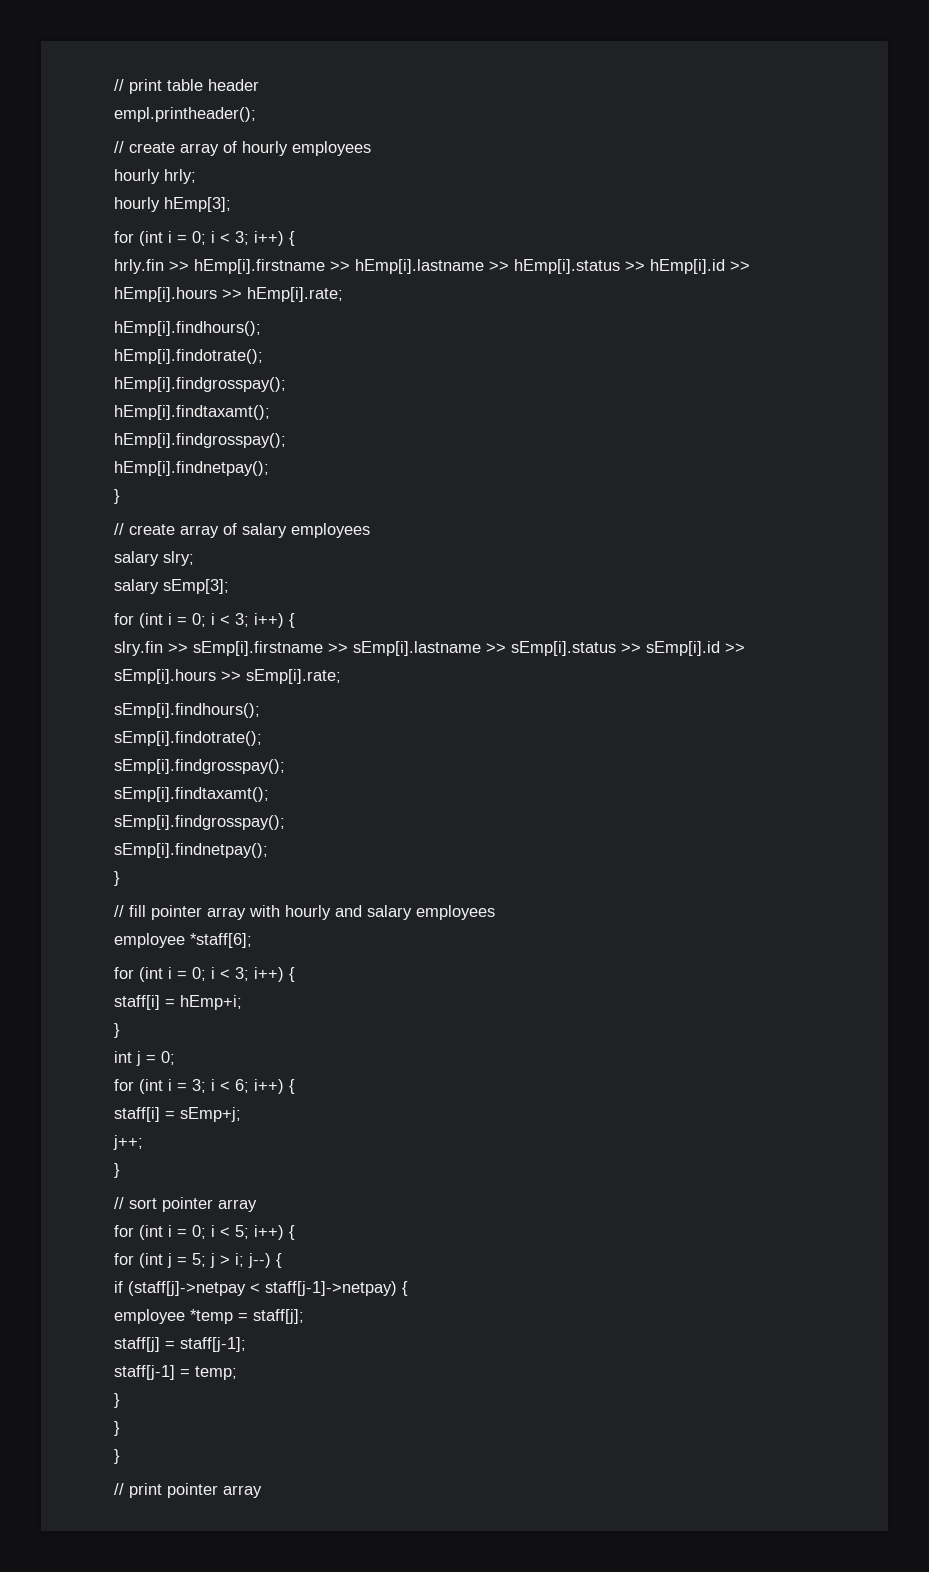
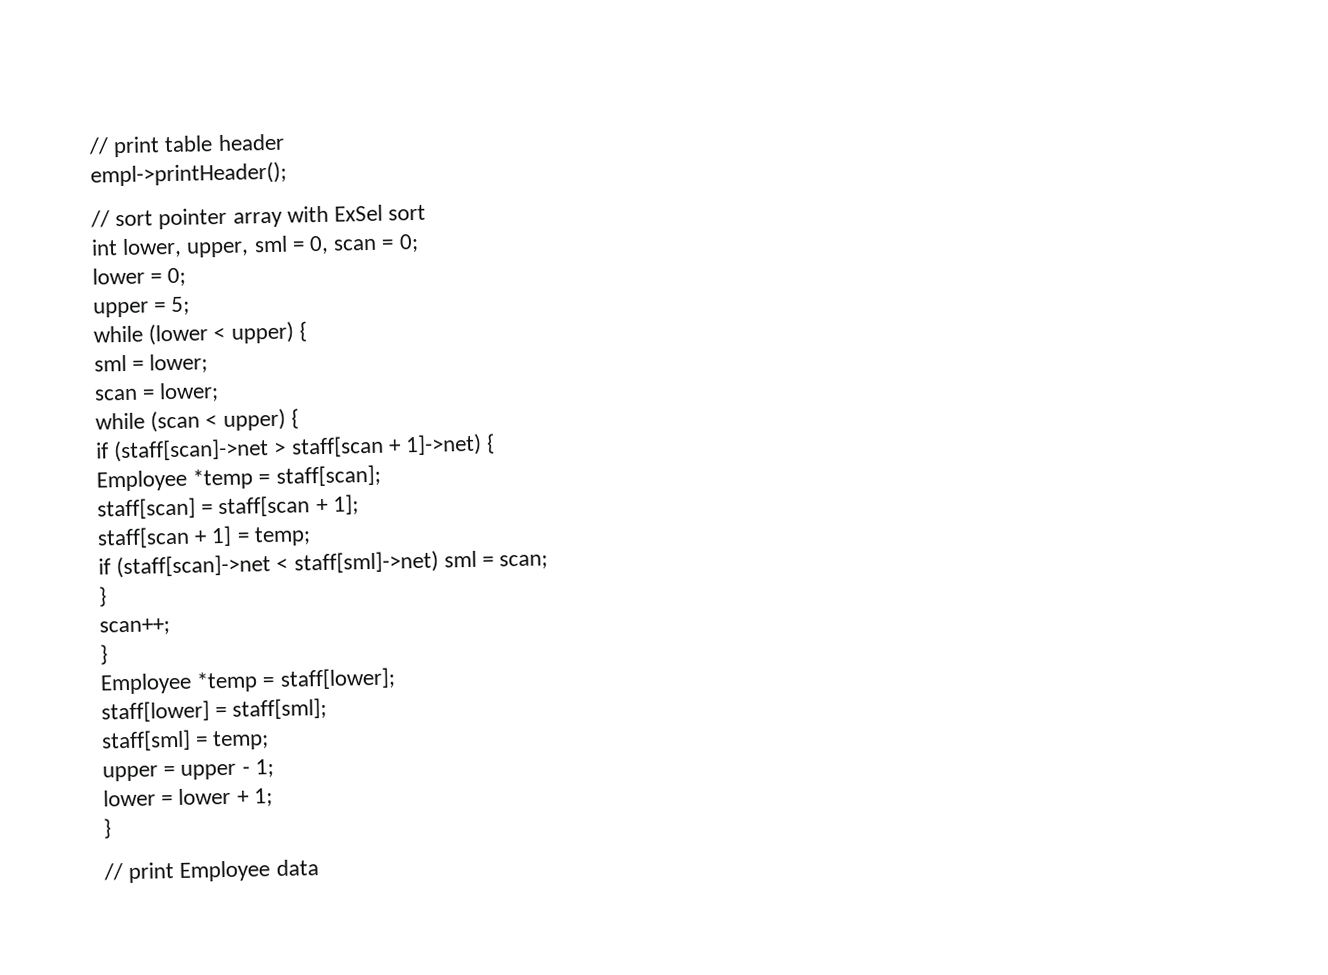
- empl.printheader();
- // create array of hourly employees
- hourly hrly;
- hourly hEmp[3];
- for (int i = 0; i < 3; i++) {
- hrly.fin >> hEmp[i].firstname >> hEmp[i].lastname >> hEmp[i].status >> hEmp[i].id >> hEmp[i].hours >> hEmp[i].rate;
- hEmp[i].findhours();
- hEmp[i].findotrate();
- hEmp[i].findgrosspay();
- hEmp[i].findtaxamt();
- hEmp[i].findgrosspay();
- hEmp[i].findnetpay();
+ empl->printHeader();
+ // sort pointer array with ExSel sort
+ int lower, upper, sml = 0, scan = 0;
+ lower = 0;
+ upper = 5;
+ while (lower < upper) {
+ sml = lower;
+ scan = lower;
+ while (scan < upper) {
+ if (staff[scan]->net > staff[scan + 1]->net) {
+ Employee *temp = staff[scan];
+ staff[scan] = staff[scan + 1];
+ staff[scan + 1] = temp;
+ if (staff[scan]->net < staff[sml]->net) sml = scan;
  }
- // create array of salary employees
- salary slry;
- salary sEmp[3];
- for (int i = 0; i < 3; i++) {
- slry.fin >> sEmp[i].firstname >> sEmp[i].lastname >> sEmp[i].status >> sEmp[i].id >> sEmp[i].hours >> sEmp[i].rate;
- sEmp[i].findhours();
- sEmp[i].findotrate();
- sEmp[i].findgrosspay();
- sEmp[i].findtaxamt();
- sEmp[i].findgrosspay();
- sEmp[i].findnetpay();
+ scan++;
  }
- // fill pointer array with hourly and salary employees
- employee *staff[6];
- for (int i = 0; i < 3; i++) {
- staff[i] = hEmp+i;
- }
- int j = 0;
- for (int i = 3; i < 6; i++) {
- staff[i] = sEmp+j;
- j++;
- }
- // sort pointer array
- for (int i = 0; i < 5; i++) {
- for (int j = 5; j > i; j--) {
- if (staff[j]->netpay < staff[j-1]->netpay) {
- employee *temp = staff[j];
- staff[j] = staff[j-1];
- staff[j-1] = temp;
- }
- }
+ Employee *temp = staff[lower];
+ staff[lower] = staff[sml];
+ staff[sml] = temp;
+ upper = upper - 1;
+ lower = lower + 1;
- // print pointer array
+ // print Employee data

